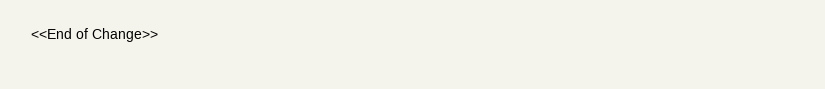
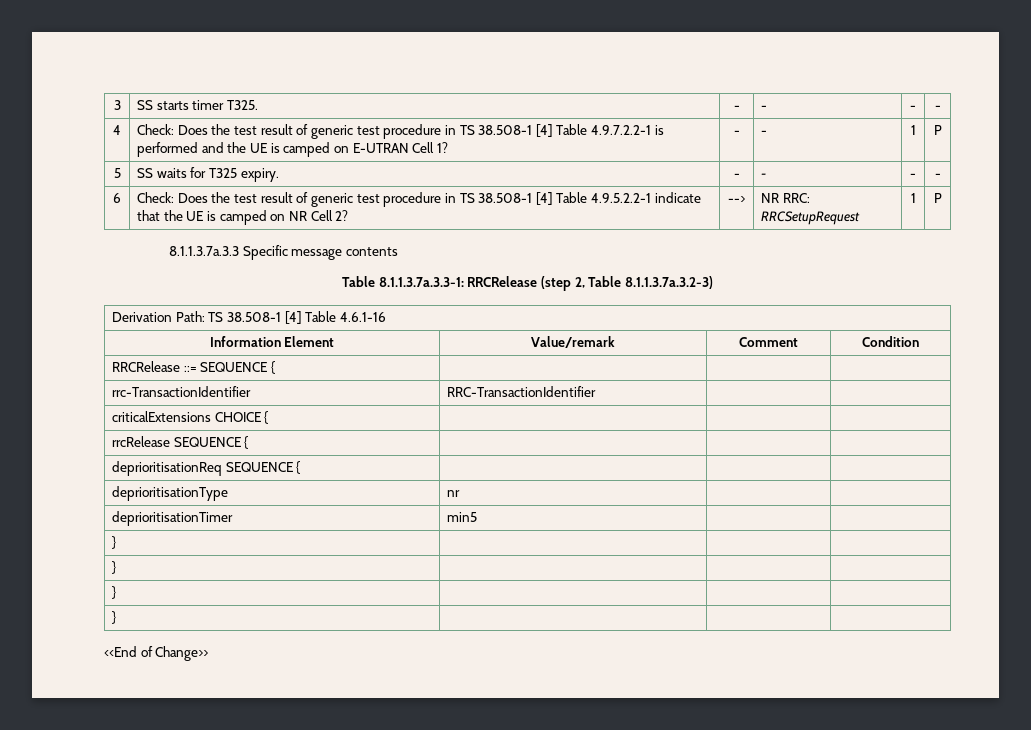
+ 3 | SS starts timer T325. | - | - | - | -
+ 4 | Check: Does the test result of generic test procedure in TS 38.508-1 [4] Table 4.9.7.2.2-1 is performed and the UE is camped on E-UTRAN Cell 1? | - | - | 1 | P
+ 5 | SS waits for T325 expiry. | - | - | - | -
+ 6 | Check: Does the test result of generic test procedure in TS 38.508-1 [4] Table 4.9.5.2.2-1 indicate that the UE is camped on NR Cell 2? | --> | NR RRC: RRCSetupRequest | 1 | P
+ 8.1.1.3.7a.3.3 Specific message contents
+ Table 8.1.1.3.7a.3.3-1: RRCRelease (step 2, Table 8.1.1.3.7a.3.2-3)
+ Derivation Path: TS 38.508-1 [4] Table 4.6.1-16
+ Information Element | Value/remark | Comment | Condition
+ RRCRelease ::= SEQUENCE { | | |
+ rrc-TransactionIdentifier | RRC-TransactionIdentifier | |
+ criticalExtensions CHOICE { | | |
+ rrcRelease SEQUENCE { | | |
+ deprioritisationReq SEQUENCE { | | |
+ deprioritisationType | nr | |
+ deprioritisationTimer | min5 | |
+ } | | |
+ } | | |
+ } | | |
+ } | | |

